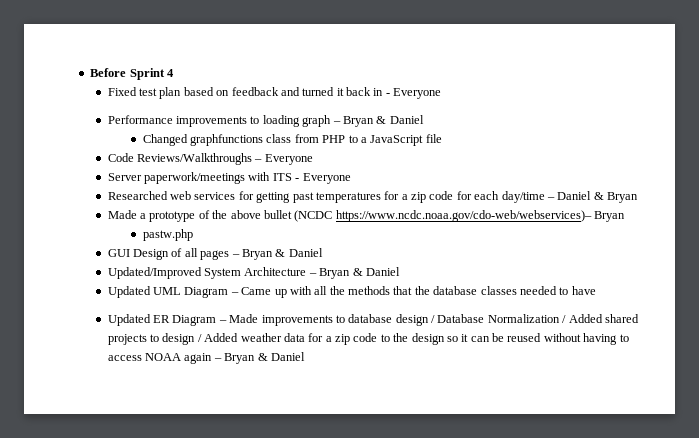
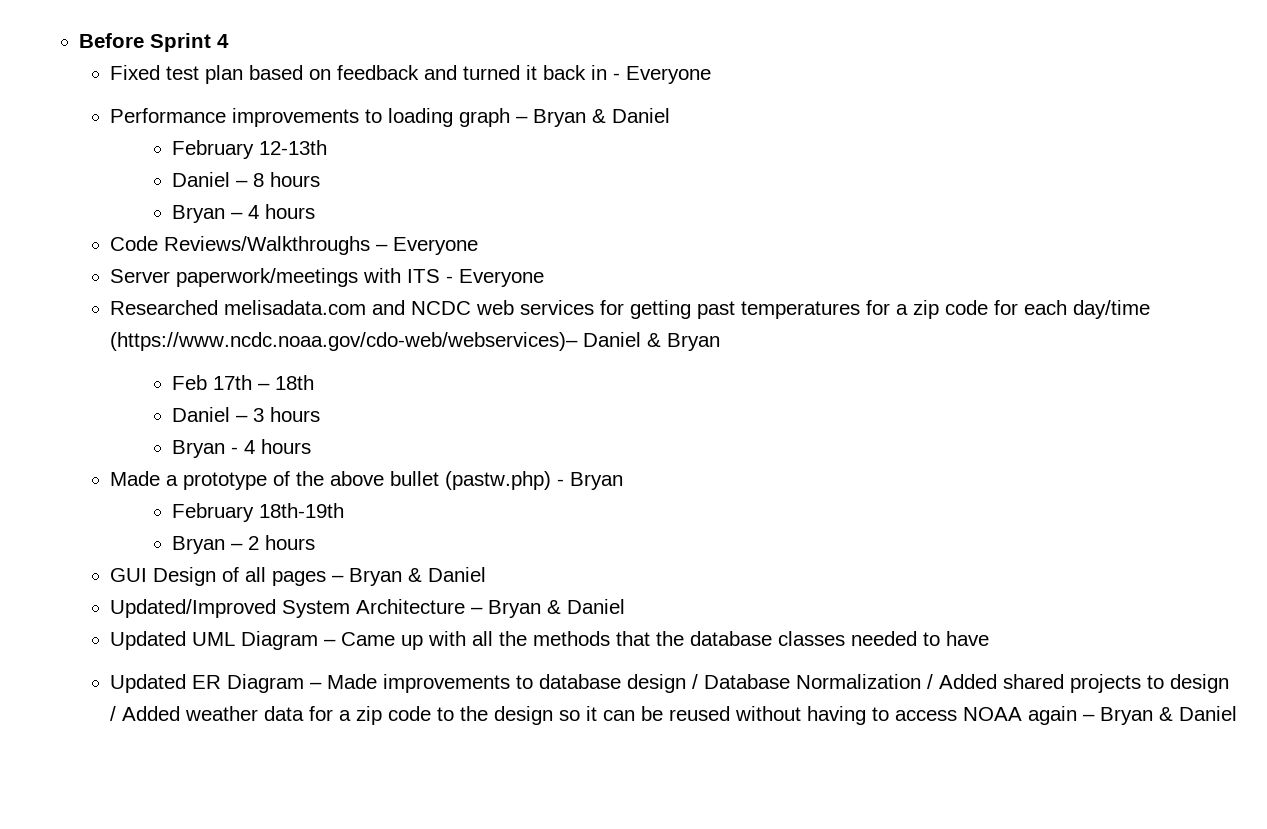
- Changed graphfunctions class from PHP to a JavaScript file
+ February 12-13th
+ Daniel – 8 hours
+ Bryan – 4 hours
- Researched web services for getting past temperatures for a zip code for each day/time – Daniel & Bryan
+ Researched melisadata.com and NCDC web services for getting past temperatures for a zip code for each day/time (https://www.ncdc.noaa.gov/cdo-web/webservices)– Daniel & Bryan
+ Feb 17th – 18th
+ Daniel – 3 hours
+ Bryan - 4 hours
- Made a prototype of the above bullet (NCDC https://www.ncdc.noaa.gov/cdo-web/webservices)– Bryan
- pastw.php
+ Made a prototype of the above bullet (pastw.php) - Bryan
+ February 18th-19th
+ Bryan – 2 hours

